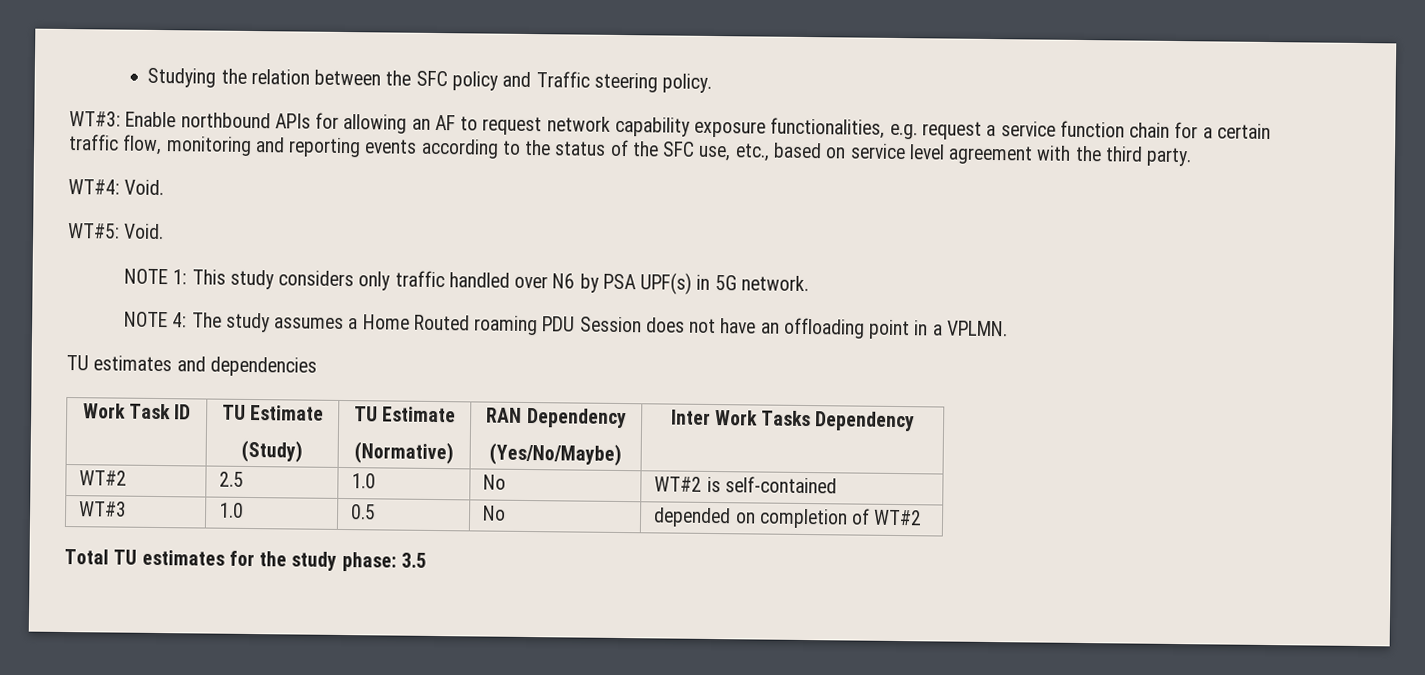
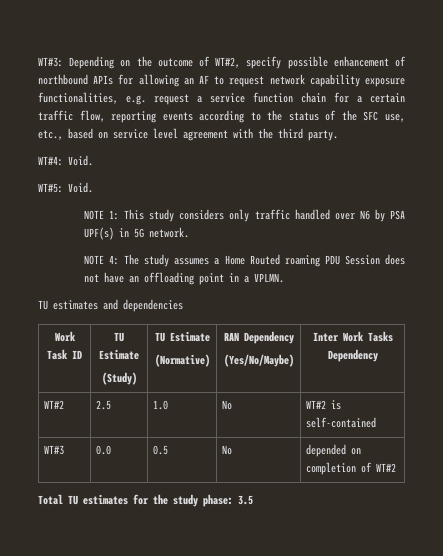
- Studying the relation between the SFC policy and Traffic steering policy.
- WT#3: Enable northbound APIs for allowing an AF to request network capability exposure functionalities, e.g. request a service function chain for a certain traffic flow, monitoring and reporting events according to the status of the SFC use, etc., based on service level agreement with the third party.
+ WT#3: Depending on the outcome of WT#2, specify possible enhancement of northbound APIs for allowing an AF to request network capability exposure functionalities, e.g. request a service function chain for a certain traffic flow, reporting events according to the status of the SFC use, etc., based on service level agreement with the third party.
- WT#3 | 1.0 | 0.5 | No | depended on completion of WT#2
+ WT#3 | 0.0 | 0.5 | No | depended on completion of WT#2

